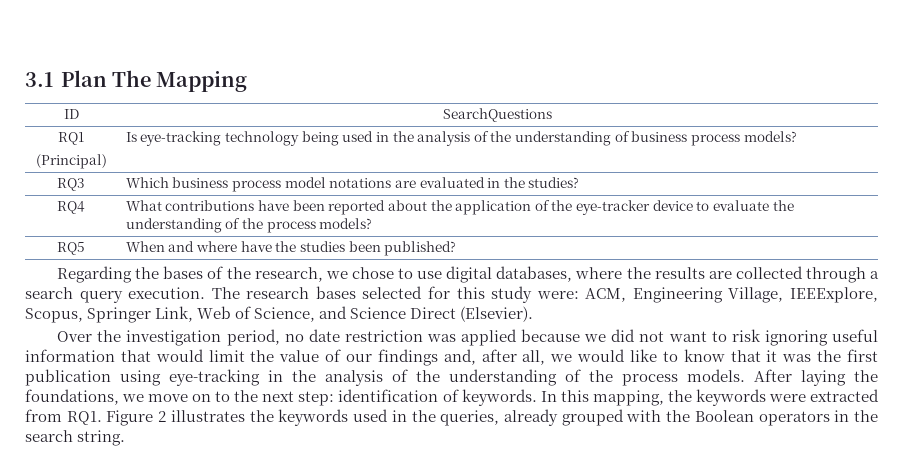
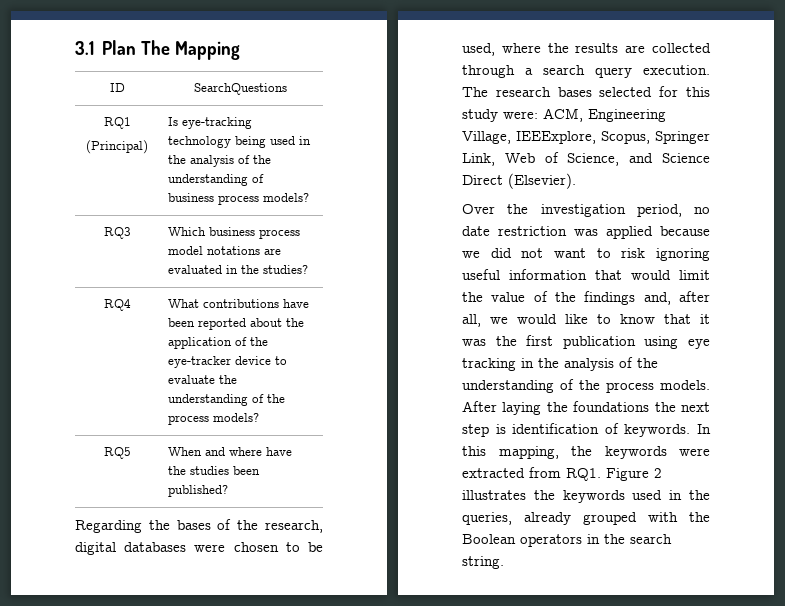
- Regarding the bases of the research, we chose to use digital databases, where the results are collected through a search query execution.
+ Regarding the bases of the research, digital databases were chosen to be used, where the results are collected through a search query execution.
- Over the investigation period, no date restriction was applied because we did not want to risk ignoring useful information that would limit the value of our findings and, after all, we would like to know that it was the first publication using eye-tracking in the analysis of the understanding of the process models.
+ Over the investigation period, no date restriction was applied because we did not want to risk ignoring useful information that would limit the value of the findings and, after all, we would like to know that it was the first publication using eye tracking in the analysis of the understanding of the process models.
- After laying the foundations, we move on to the next step: identification of keywords.
+ After laying the foundations the next step is identification of keywords.

